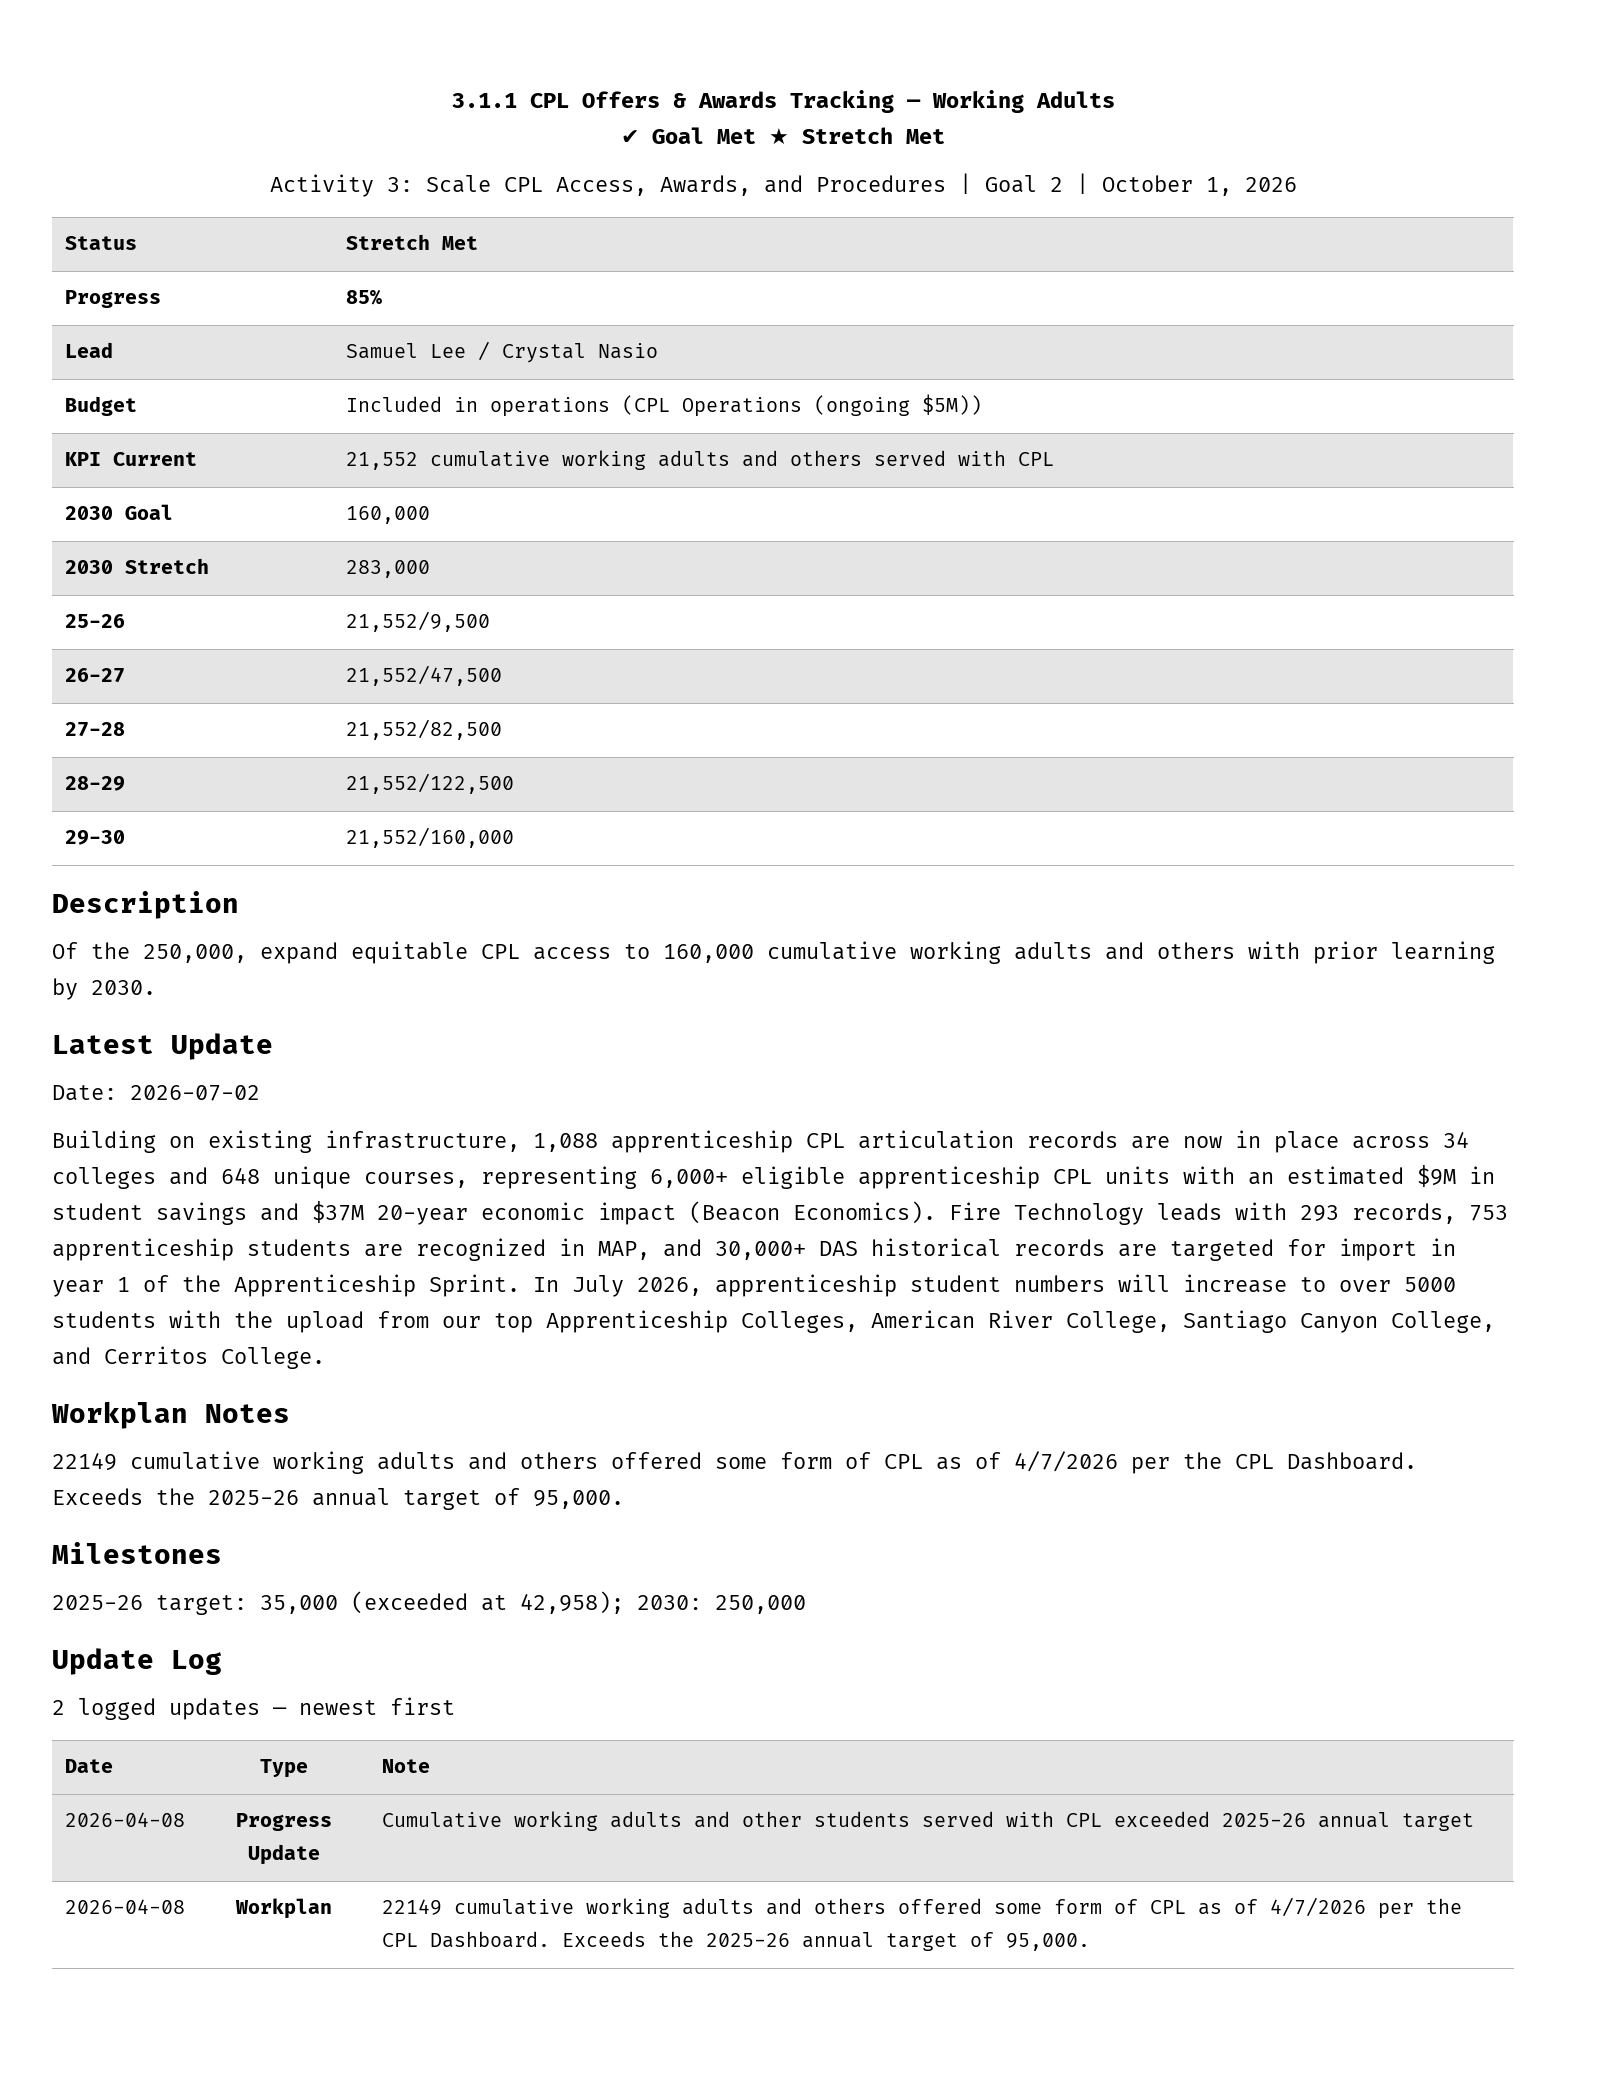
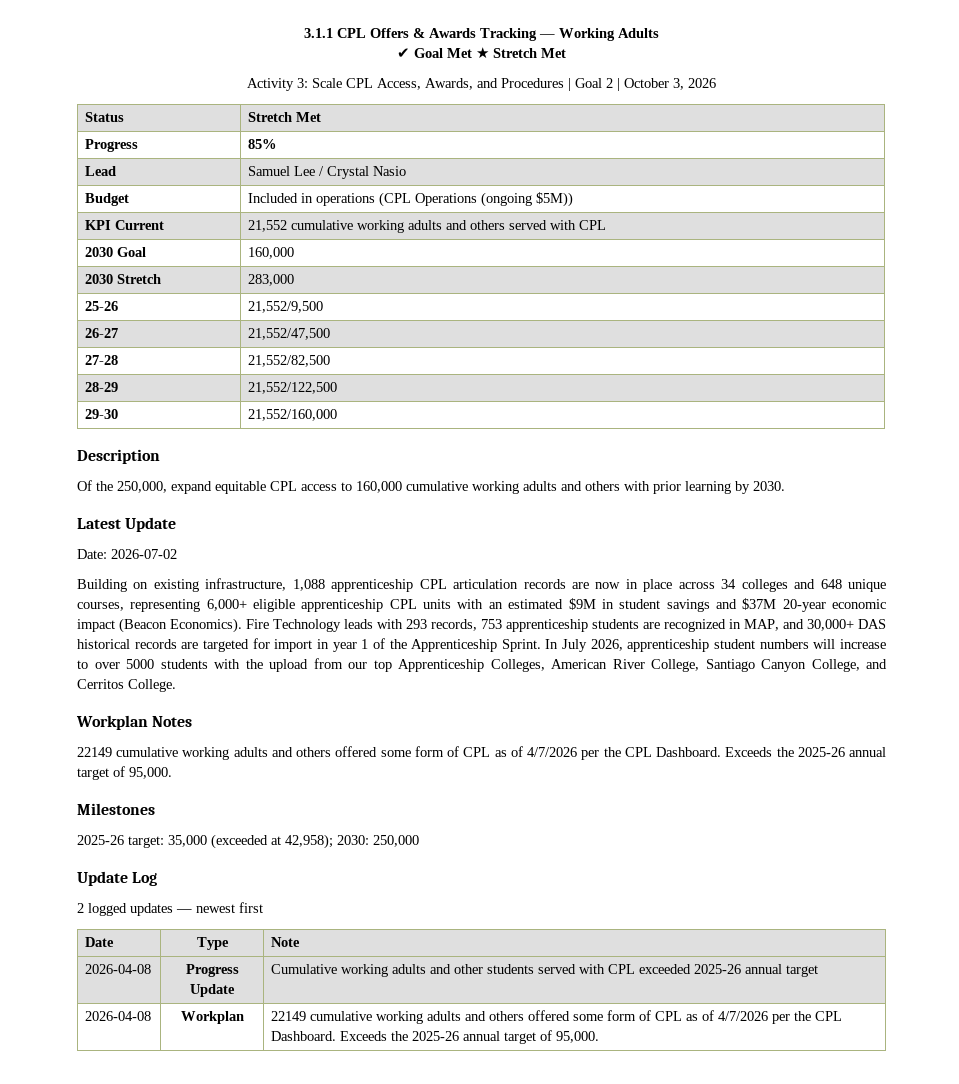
- Activity 3: Scale CPL Access, Awards, and Procedures | Goal 2 | October 1, 2026
+ Activity 3: Scale CPL Access, Awards, and Procedures | Goal 2 | October 3, 2026

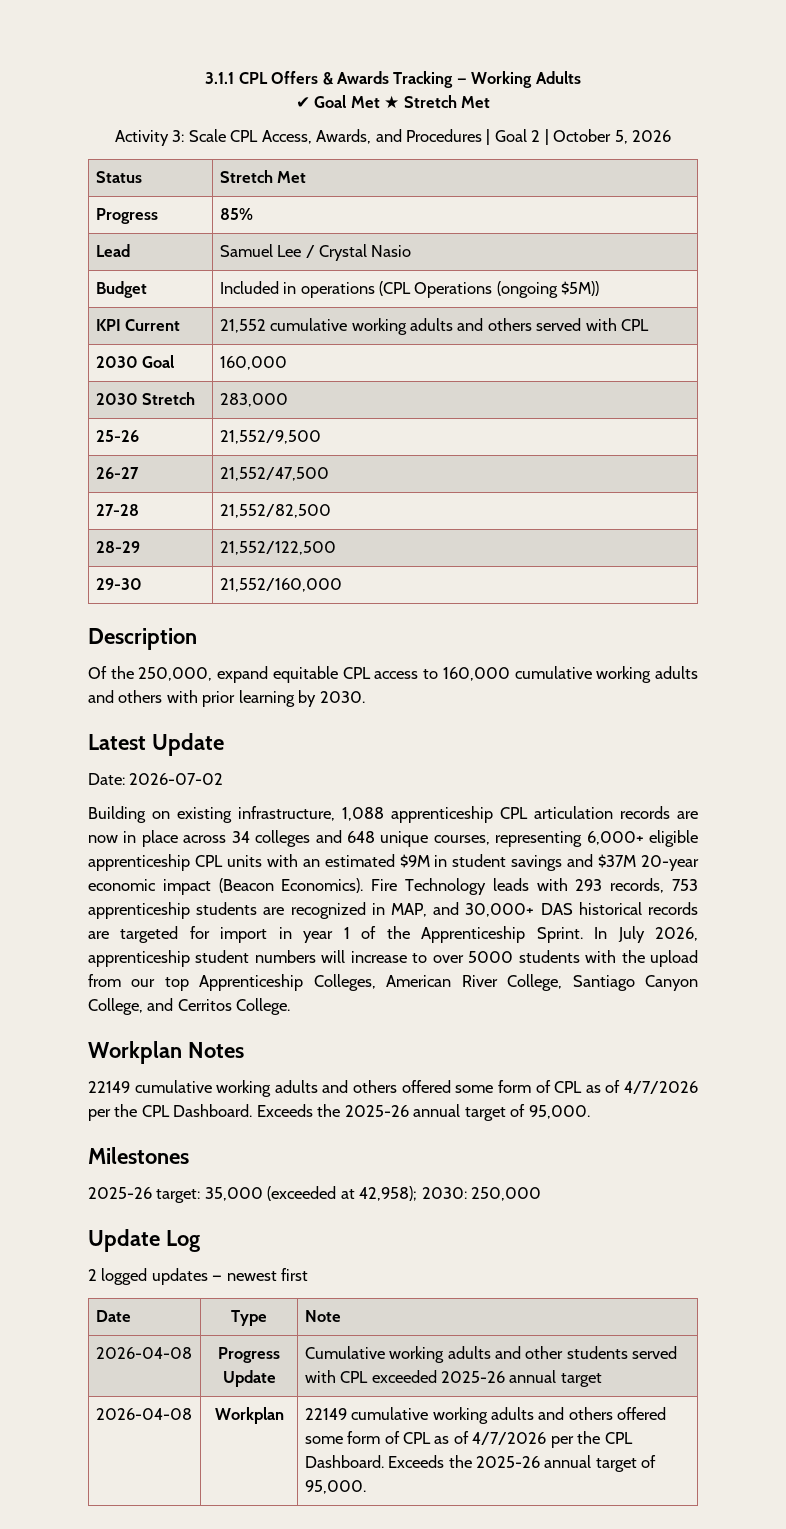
- Activity 3: Scale CPL Access, Awards, and Procedures | Goal 2 | October 3, 2026
+ Activity 3: Scale CPL Access, Awards, and Procedures | Goal 2 | October 5, 2026

